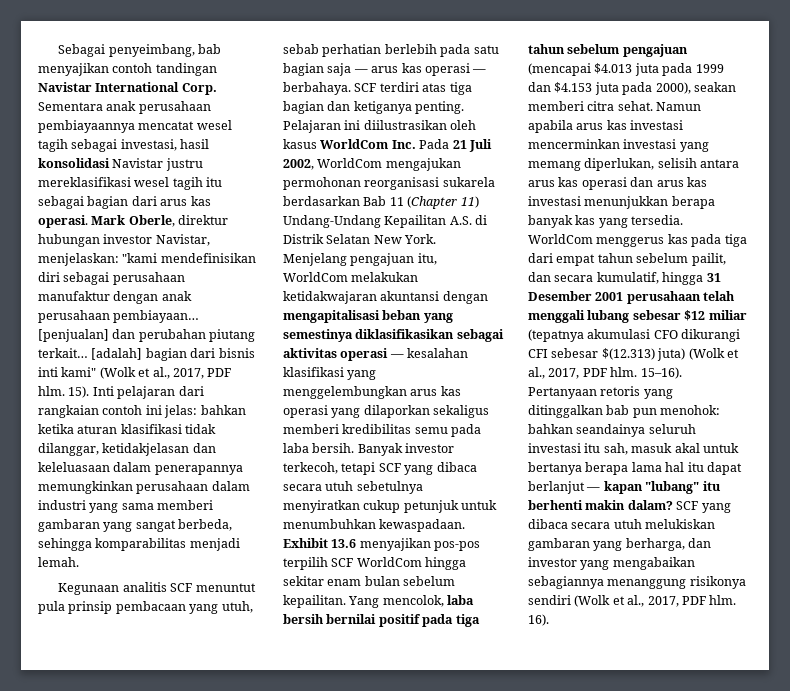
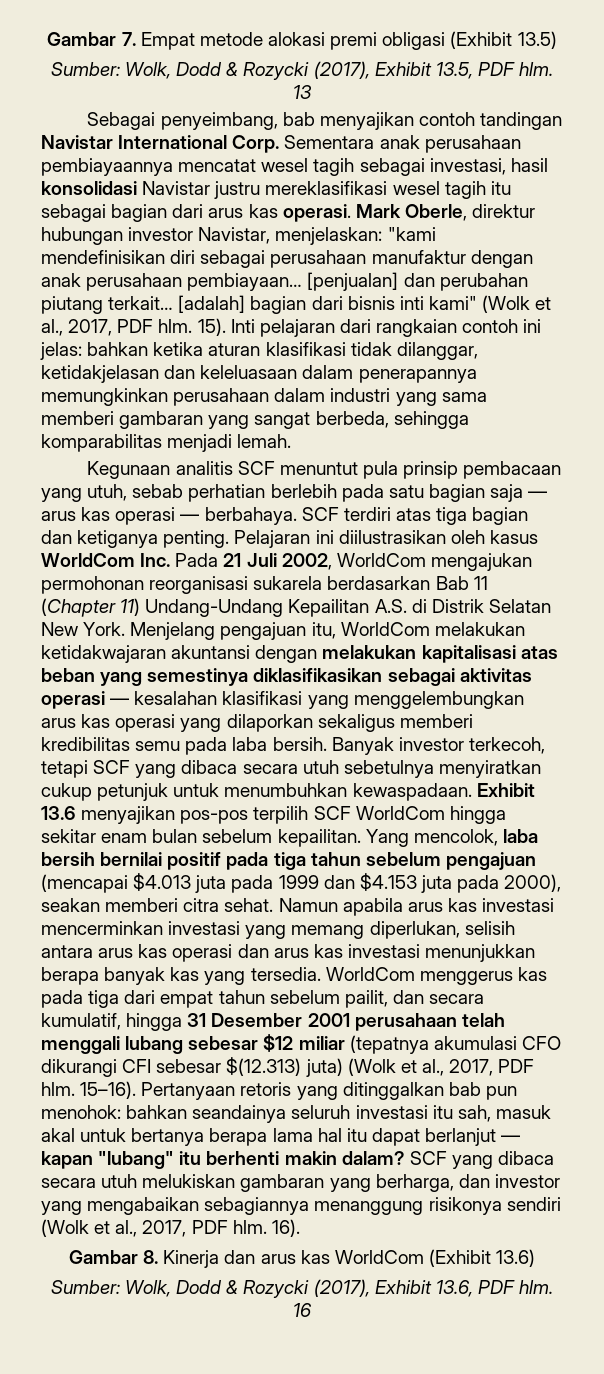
+ Gambar 7. Empat metode alokasi premi obligasi (Exhibit 13.5)
+ Sumber: Wolk, Dodd & Rozycki (2017), Exhibit 13.5, PDF hlm. 13
- Menjelang pengajuan itu, WorldCom melakukan ketidakwajaran akuntansi dengan mengapitalisasi beban yang semestinya diklasifikasikan sebagai aktivitas operasi — kesalahan klasifikasi yang menggelembungkan arus kas operasi yang dilaporkan sekaligus memberi kredibilitas semu pada laba bersih.
+ Menjelang pengajuan itu, WorldCom melakukan ketidakwajaran akuntansi dengan melakukan kapitalisasi atas beban yang semestinya diklasifikasikan sebagai aktivitas operasi — kesalahan klasifikasi yang menggelembungkan arus kas operasi yang dilaporkan sekaligus memberi kredibilitas semu pada laba bersih.
+ Gambar 8. Kinerja dan arus kas WorldCom (Exhibit 13.6)
+ Sumber: Wolk, Dodd & Rozycki (2017), Exhibit 13.6, PDF hlm. 16

